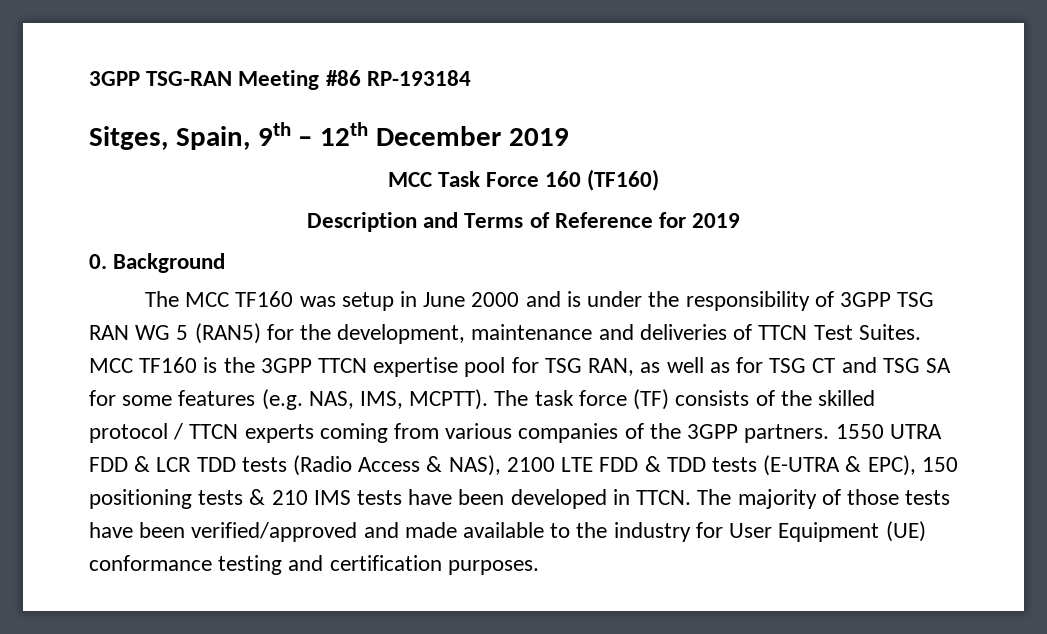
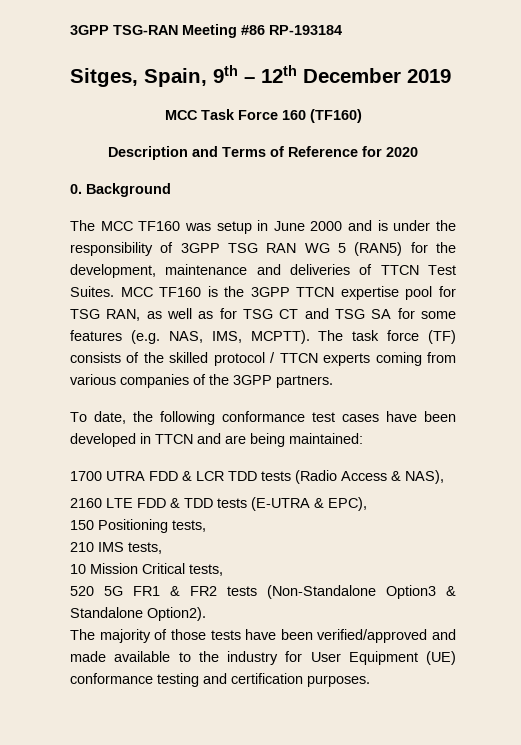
- Description and Terms of Reference for 2019
+ Description and Terms of Reference for 2020
- The task force (TF) consists of the skilled protocol / TTCN experts coming from various companies of the 3GPP partners. 1550 UTRA FDD & LCR TDD tests (Radio Access & NAS), 2100 LTE FDD & TDD tests (E-UTRA & EPC), 150 positioning tests & 210 IMS tests have been developed in TTCN. The majority of those tests have been verified/approved and made available to the industry for User Equipment (UE) conformance testing and certification purposes.
+ The task force (TF) consists of the skilled protocol / TTCN experts coming from various companies of the 3GPP partners.
+ To date, the following conformance test cases have been developed in TTCN and are being maintained:
+ 1700 UTRA FDD & LCR TDD tests (Radio Access & NAS),
+ 2160 LTE FDD & TDD tests (E-UTRA & EPC),
+ 150 Positioning tests,
+ 210 IMS tests,
+ 10 Mission Critical tests,
+ 520 5G FR1 & FR2 tests (Non-Standalone Option3 & Standalone Option2).
+ The majority of those tests have been verified/approved and made available to the industry for User Equipment (UE) conformance testing and certification purposes.

